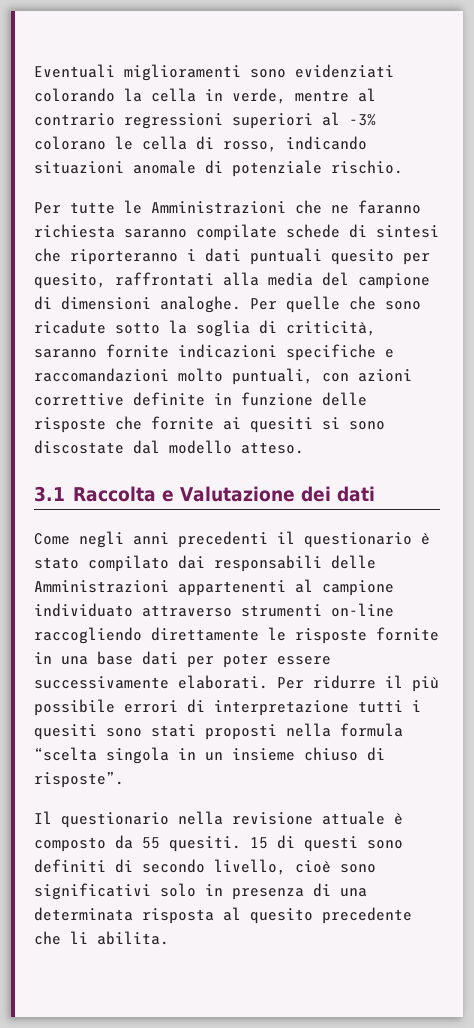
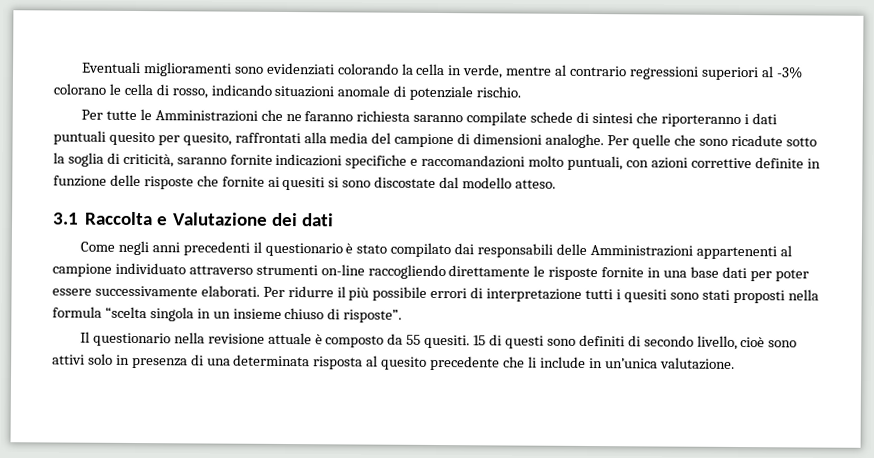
- 15 di questi sono definiti di secondo livello, cioè sono significativi solo in presenza di una determinata risposta al quesito precedente che li abilita.
+ 15 di questi sono definiti di secondo livello, cioè sono attivi solo in presenza di una determinata risposta al quesito precedente che li include in un’unica valutazione.

